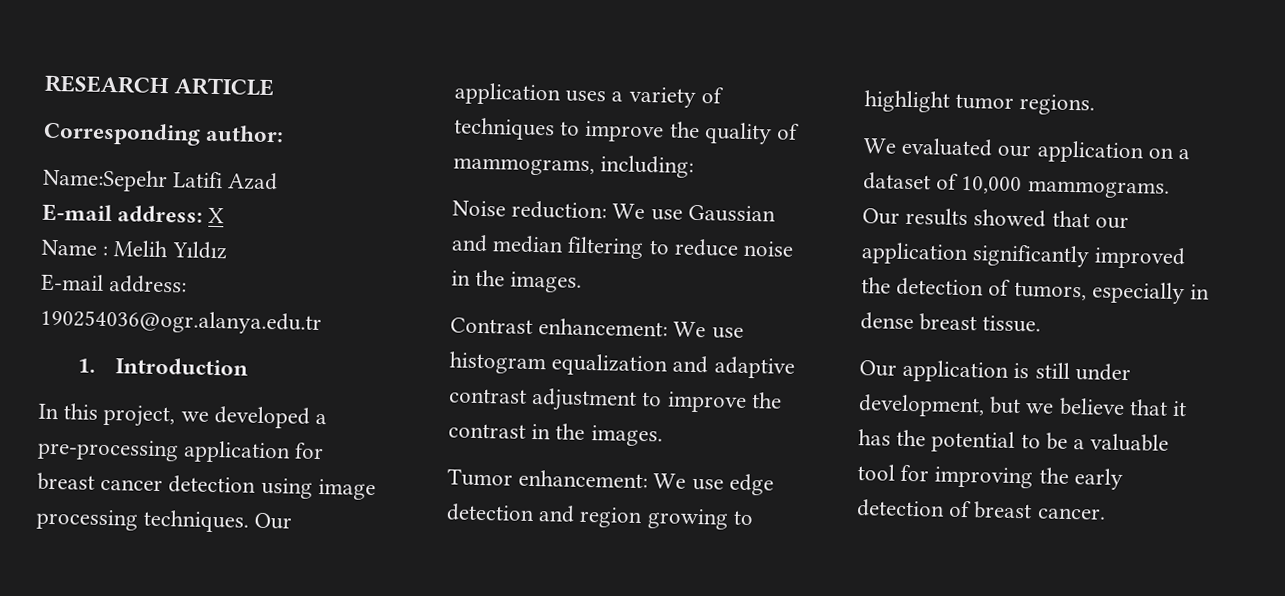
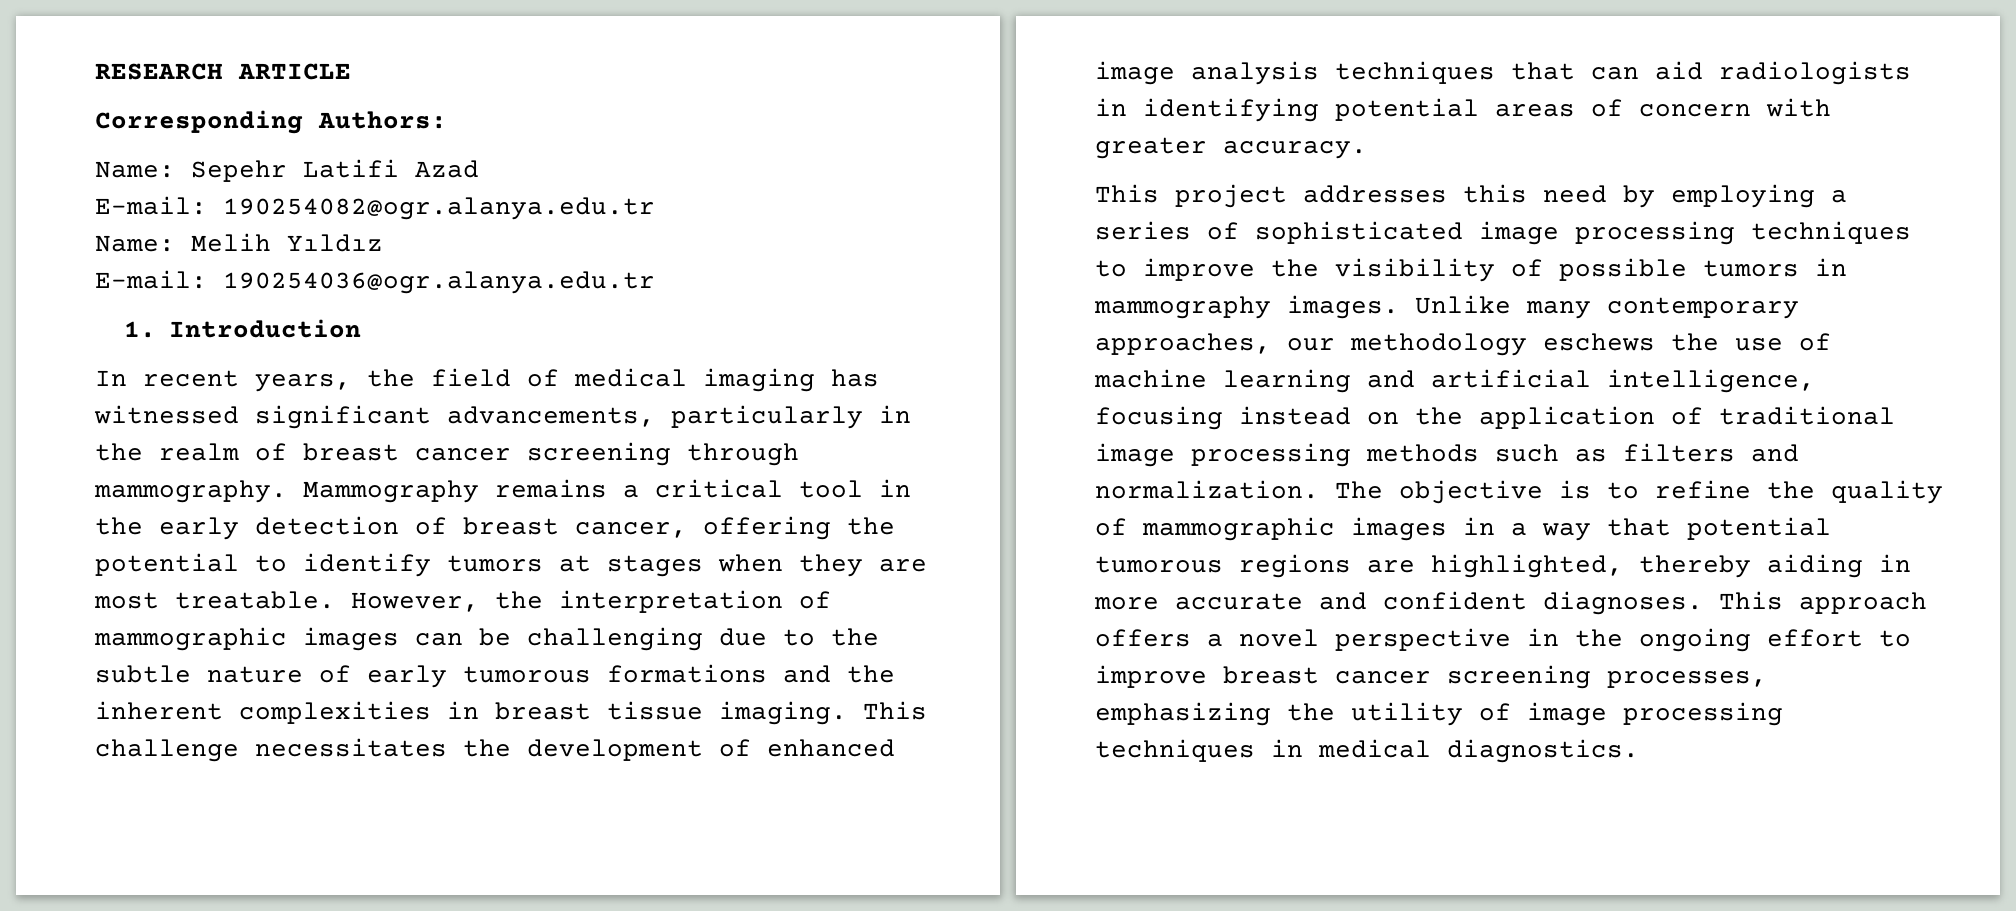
- Corresponding author:
- Name:Sepehr Latifi Azad
+ Corresponding Authors:
+ Name: Sepehr Latifi Azad
- E-mail address: X
- Name : Melih Yıldız
+ E-mail: 190254082@ogr.alanya.edu.tr
+ Name: Melih Yıldız
- E-mail address: 190254036@ogr.alanya.edu.tr
+ E-mail: 190254036@ogr.alanya.edu.tr
- In this project, we developed a pre-processing application for breast cancer detection using image processing techniques. Our application uses a variety of techniques to improve the quality of mammograms, including:
- Noise reduction: We use Gaussian and median filtering to reduce noise in the images.
- Contrast enhancement: We use histogram equalization and adaptive contrast adjustment to improve the contrast in the images.
- Tumor enhancement: We use edge detection and region growing to highlight tumor regions.
- We evaluated our application on a dataset of 10,000 mammograms. Our results showed that our application significantly improved the detection of tumors, especially in dense breast tissue.
- Our application is still under development, but we believe that it has the potential to be a valuable tool for improving the early detection of breast cancer.
+ In recent years, the field of medical imaging has witnessed significant advancements, particularly in the realm of breast cancer screening through mammography. Mammography remains a critical tool in the early detection of breast cancer, offering the potential to identify tumors at stages when they are most treatable. However, the interpretation of mammographic images can be challenging due to the subtle nature of early tumorous formations and the inherent complexities in breast tissue imaging. This challenge necessitates the development of enhanced image analysis techniques that can aid radiologists in identifying potential areas of concern with greater accuracy.
+ This project addresses this need by employing a series of sophisticated image processing techniques to improve the visibility of possible tumors in mammography images. Unlike many contemporary approaches, our methodology eschews the use of machine learning and artificial intelligence, focusing instead on the application of traditional image processing methods such as filters and normalization. The objective is to refine the quality of mammographic images in a way that potential tumorous regions are highlighted, thereby aiding in more accurate and confident diagnoses. This approach offers a novel perspective in the ongoing effort to improve breast cancer screening processes, emphasizing the utility of image processing techniques in medical diagnostics.

